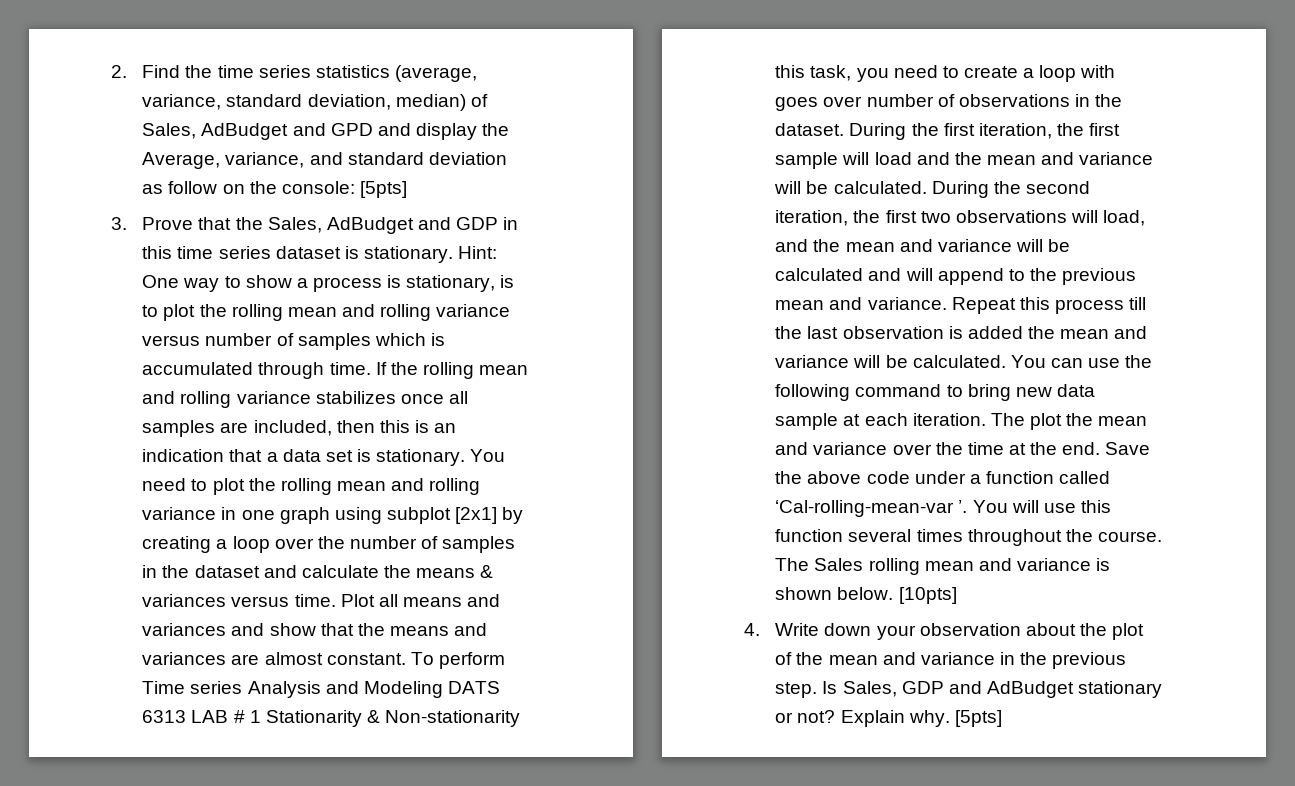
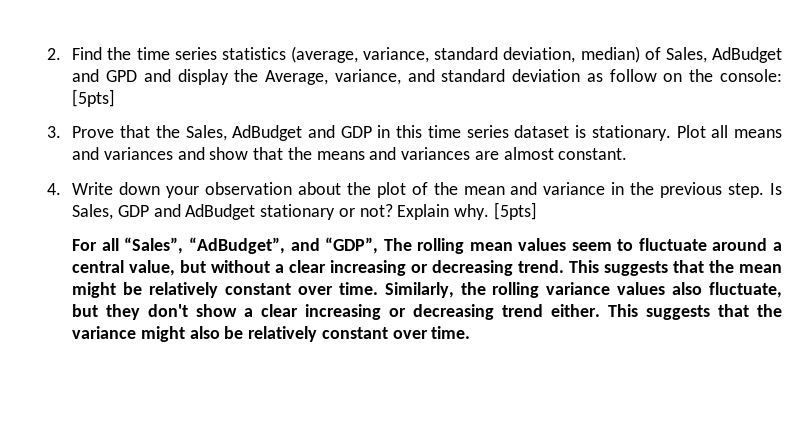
- Hint: One way to show a process is stationary, is to plot the rolling mean and rolling variance versus number of samples which is accumulated through time. If the rolling mean and rolling variance stabilizes once all samples are included, then this is an indication that a data set is stationary. You need to plot the rolling mean and rolling variance in one graph using subplot [2x1] by creating a loop over the number of samples in the dataset and calculate the means & variances versus time.
- To perform Time series Analysis and Modeling DATS 6313 LAB # 1 Stationarity & Non-stationarity this task, you need to create a loop with goes over number of observations in the dataset. During the first iteration, the first sample will load and the mean and variance will be calculated. During the second iteration, the first two observations will load, and the mean and variance will be calculated and will append to the previous mean and variance. Repeat this process till the last observation is added the mean and variance will be calculated. You can use the following command to bring new data sample at each iteration. The plot the mean and variance over the time at the end. Save the above code under a function called ‘Cal-rolling-mean-var ’. You will use this function several times throughout the course. The Sales rolling mean and variance is shown below. [10pts]
+ For all “Sales”, “AdBudget”, and “GDP”, The rolling mean values seem to fluctuate around a central value, but without a clear increasing or decreasing trend. This suggests that the mean might be relatively constant over time. Similarly, the rolling variance values also fluctuate, but they don't show a clear increasing or decreasing trend either. This suggests that the variance might also be relatively constant over time.

